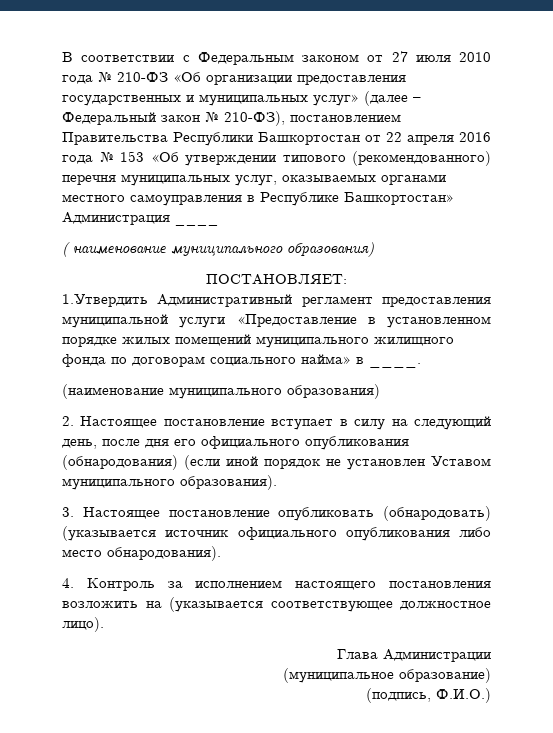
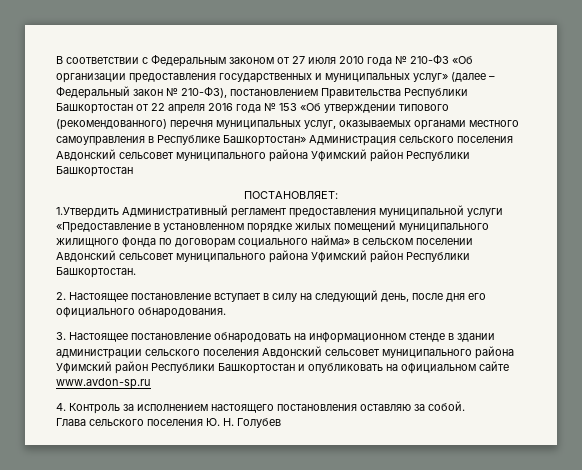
- В соответствии с Федеральным законом от 27 июля 2010 года № 210-ФЗ «Об организации предоставления государственных и муниципальных услуг» (далее – Федеральный закон № 210-ФЗ), постановлением Правительства Республики Башкортостан от 22 апреля 2016 года № 153 «Об утверждении типового (рекомендованного) перечня муниципальных услуг, оказываемых органами местного самоуправления в Республике Башкортостан» Администрация ____
- ( наименование муниципального образования)
+ В соответствии с Федеральным законом от 27 июля 2010 года № 210-ФЗ «Об организации предоставления государственных и муниципальных услуг» (далее – Федеральный закон № 210-ФЗ), постановлением Правительства Республики Башкортостан от 22 апреля 2016 года № 153 «Об утверждении типового (рекомендованного) перечня муниципальных услуг, оказываемых органами местного самоуправления в Республике Башкортостан» Администрация сельского поселения Авдонский сельсовет муниципального района Уфимский район Республики Башкортостан
- 1.Утвердить Административный регламент предоставления муниципальной услуги «Предоставление в установленном порядке жилых помещений муниципального жилищного фонда по договорам социального найма» в ____.
- (наименование муниципального образования)
+ 1.Утвердить Административный регламент предоставления муниципальной услуги «Предоставление в установленном порядке жилых помещений муниципального жилищного фонда по договорам социального найма» в сельском поселении Авдонский сельсовет муниципального района Уфимский район Республики Башкортостан.
- 2. Настоящее постановление вступает в силу на следующий день, после дня его официального опубликования (обнародования) (если иной порядок не установлен Уставом муниципального образования).
- 3. Настоящее постановление опубликовать (обнародовать) (указывается источник официального опубликования либо место обнародования).
+ 2. Настоящее постановление вступает в силу на следующий день, после дня его официального обнародования.
+ 3. Настоящее постановление обнародовать на информационном стенде в здании администрации сельского поселения Авдонский сельсовет муниципального района Уфимский район Республики Башкортостан и опубликовать на официальном сайте www.avdon-sp.ru
- 4. Контроль за исполнением настоящего постановления возложить на (указывается соответствующее должностное лицо).
- Глава Администрации
- (муниципальное образование)
- (подпись, Ф.И.О.)
+ 4. Контроль за исполнением настоящего постановления оставляю за собой.
+ Глава сельского поселения Ю. Н. Голубев

